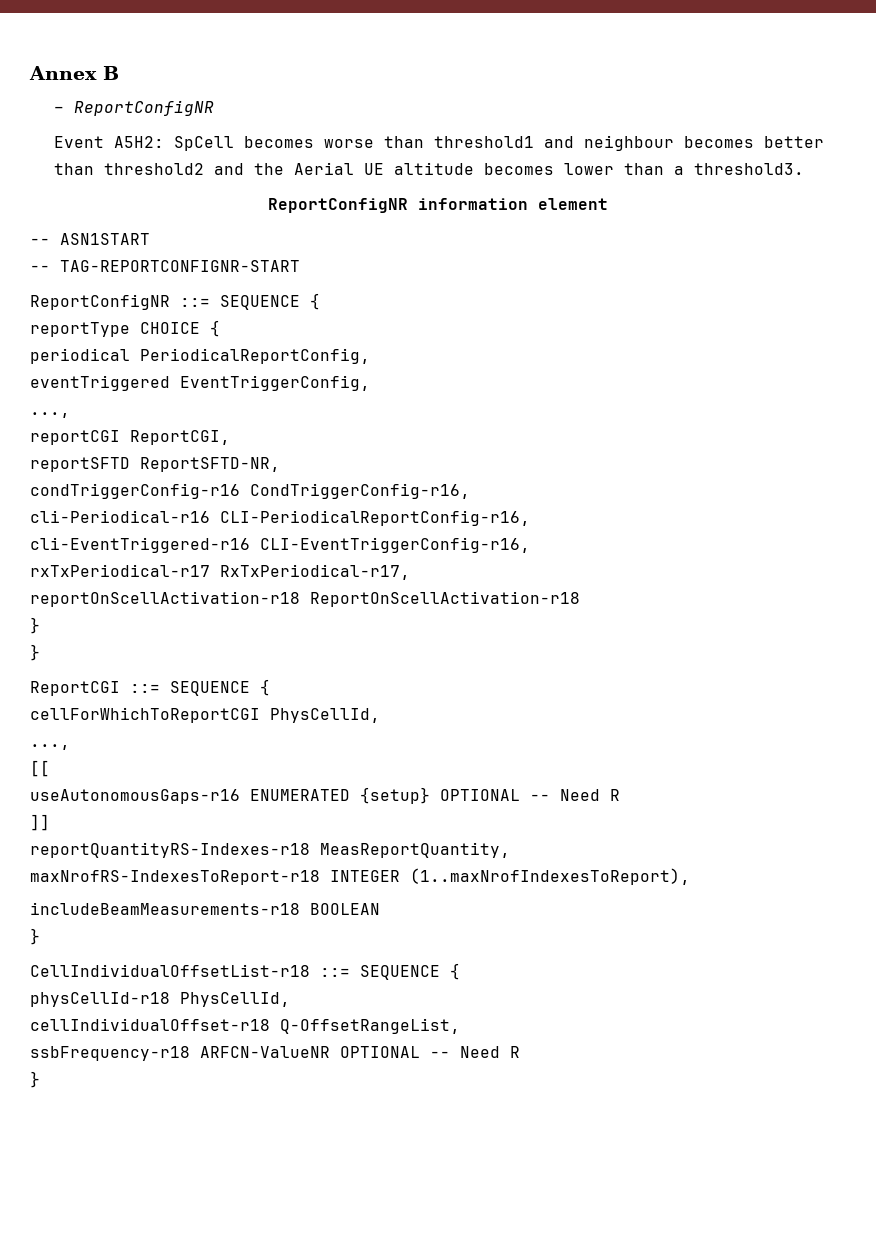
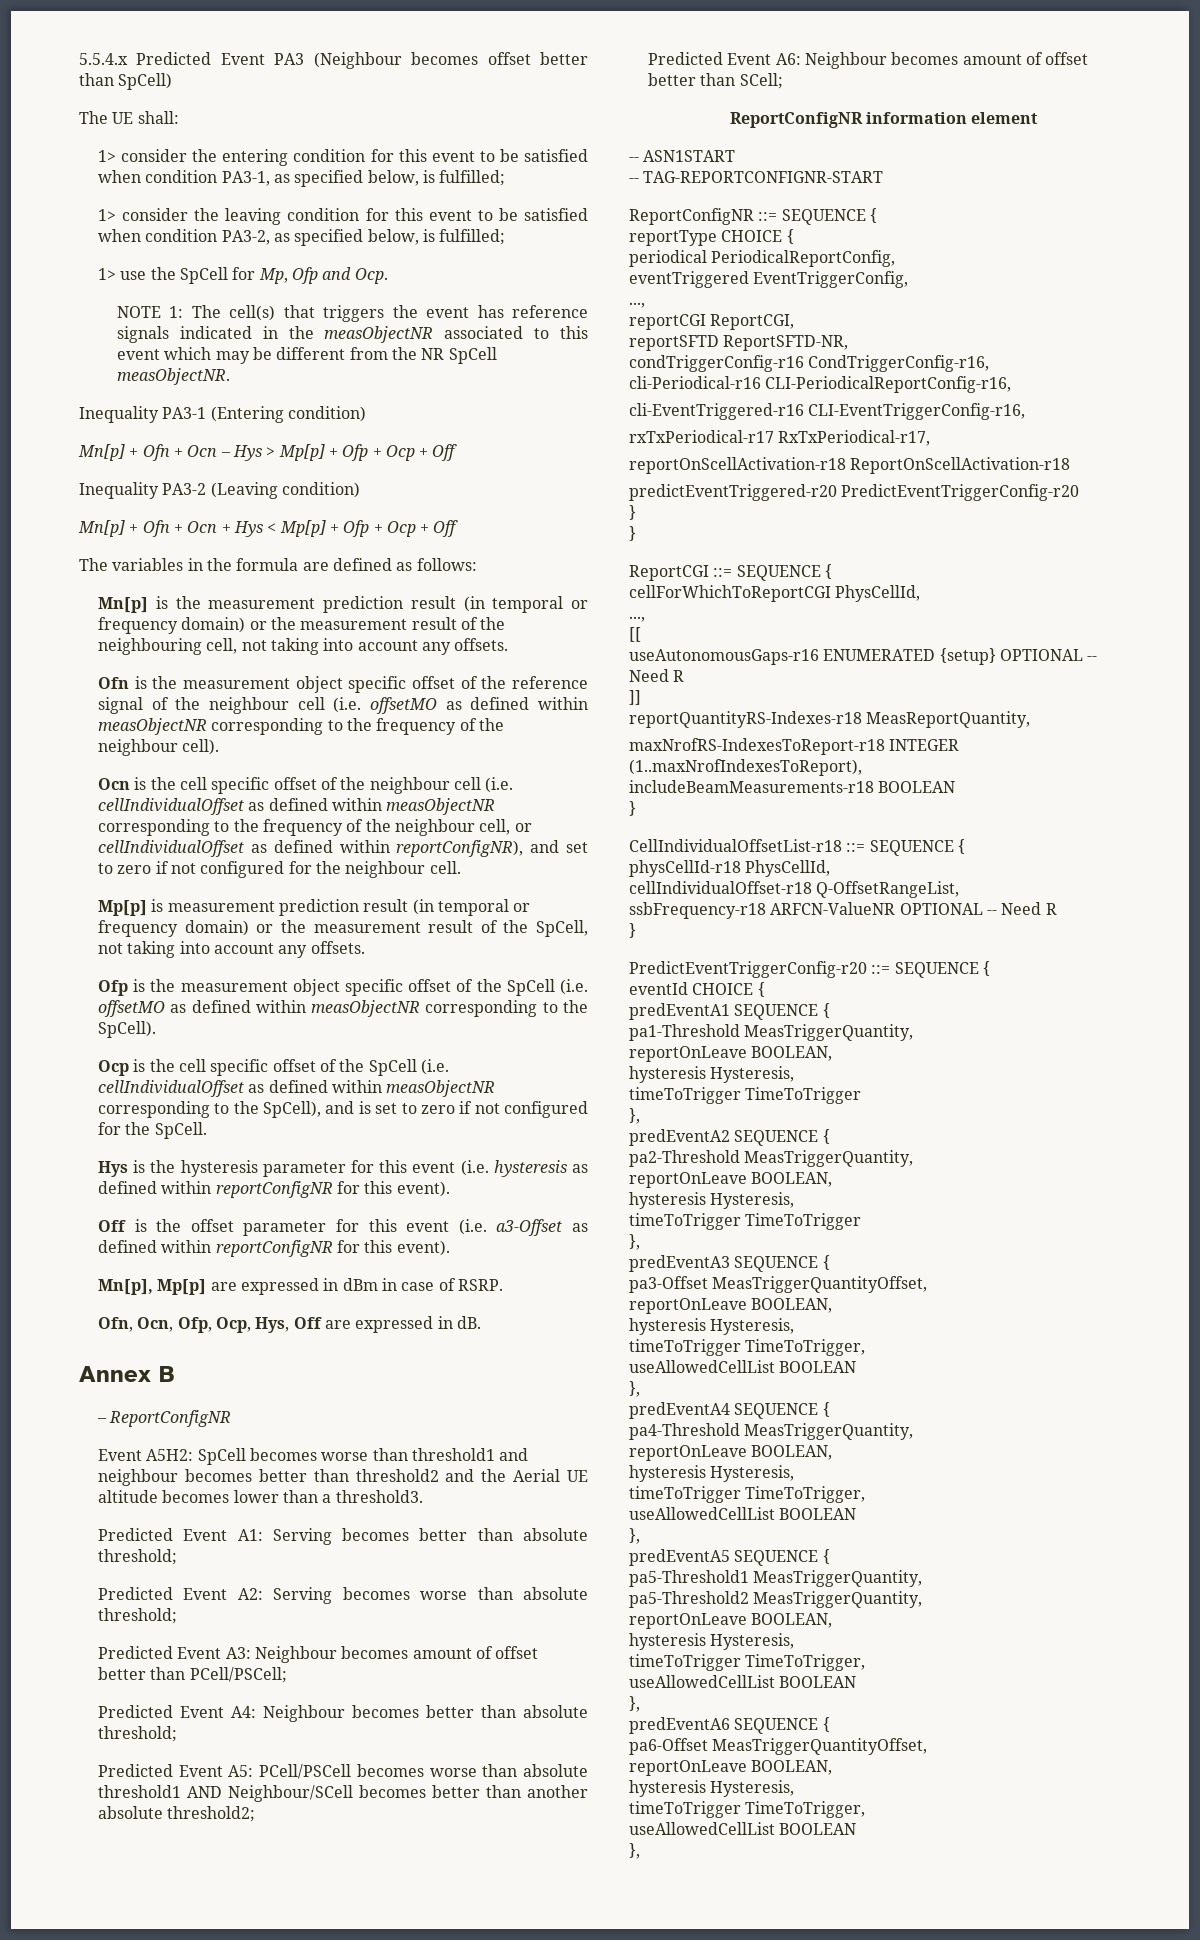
+ 5.5.4.x Predicted Event PA3 (Neighbour becomes offset better than SpCell)
+ The UE shall:
+ 1> consider the entering condition for this event to be satisfied when condition PA3-1, as specified below, is fulfilled;
+ 1> consider the leaving condition for this event to be satisfied when condition PA3-2, as specified below, is fulfilled;
+ 1> use the SpCell for Mp, Ofp and Ocp.
+ NOTE 1: The cell(s) that triggers the event has reference signals indicated in the measObjectNR associated to this event which may be different from the NR SpCell measObjectNR.
+ Inequality PA3-1 (Entering condition)
+ Mn[p] + Ofn + Ocn – Hys > Mp[p] + Ofp + Ocp + Off
+ Inequality PA3-2 (Leaving condition)
+ Mn[p] + Ofn + Ocn + Hys < Mp[p] + Ofp + Ocp + Off
+ The variables in the formula are defined as follows:
+ Mn[p] is the measurement prediction result (in temporal or frequency domain) or the measurement result of the neighbouring cell, not taking into account any offsets.
+ Ofn is the measurement object specific offset of the reference signal of the neighbour cell (i.e. offsetMO as defined within measObjectNR corresponding to the frequency of the neighbour cell).
+ Ocn is the cell specific offset of the neighbour cell (i.e. cellIndividualOffset as defined within measObjectNR corresponding to the frequency of the neighbour cell, or cellIndividualOffset as defined within reportConfigNR), and set to zero if not configured for the neighbour cell.
+ Mp[p] is measurement prediction result (in temporal or frequency domain) or the measurement result of the SpCell, not taking into account any offsets.
+ Ofp is the measurement object specific offset of the SpCell (i.e. offsetMO as defined within measObjectNR corresponding to the SpCell).
+ Ocp is the cell specific offset of the SpCell (i.e. cellIndividualOffset as defined within measObjectNR corresponding to the SpCell), and is set to zero if not configured for the SpCell.
+ Hys is the hysteresis parameter for this event (i.e. hysteresis as defined within reportConfigNR for this event).
+ Off is the offset parameter for this event (i.e. a3-Offset as defined within reportConfigNR for this event).
+ Mn[p], Mp[p] are expressed in dBm in case of RSRP.
+ Ofn, Ocn, Ofp, Ocp, Hys, Off are expressed in dB.
+ Predicted Event A1: Serving becomes better than absolute threshold;
+ Predicted Event A2: Serving becomes worse than absolute threshold;
+ Predicted Event A3: Neighbour becomes amount of offset better than PCell/PSCell;
+ Predicted Event A4: Neighbour becomes better than absolute threshold;
+ Predicted Event A5: PCell/PSCell becomes worse than absolute threshold1 AND Neighbour/SCell becomes better than another absolute threshold2;
+ Predicted Event A6: Neighbour becomes amount of offset better than SCell;
+ predictEventTriggered-r20 PredictEventTriggerConfig-r20
+ PredictEventTriggerConfig-r20 ::= SEQUENCE {
+ eventId CHOICE {
+ predEventA1 SEQUENCE {
+ pa1-Threshold MeasTriggerQuantity,
+ reportOnLeave BOOLEAN,
+ hysteresis Hysteresis,
+ timeToTrigger TimeToTrigger
+ },
+ predEventA2 SEQUENCE {
+ pa2-Threshold MeasTriggerQuantity,
+ reportOnLeave BOOLEAN,
+ hysteresis Hysteresis,
+ timeToTrigger TimeToTrigger
+ },
+ predEventA3 SEQUENCE {
+ pa3-Offset MeasTriggerQuantityOffset,
+ reportOnLeave BOOLEAN,
+ hysteresis Hysteresis,
+ timeToTrigger TimeToTrigger,
+ useAllowedCellList BOOLEAN
+ },
+ predEventA4 SEQUENCE {
+ pa4-Threshold MeasTriggerQuantity,
+ reportOnLeave BOOLEAN,
+ hysteresis Hysteresis,
+ timeToTrigger TimeToTrigger,
+ useAllowedCellList BOOLEAN
+ },
+ predEventA5 SEQUENCE {
+ pa5-Threshold1 MeasTriggerQuantity,
+ pa5-Threshold2 MeasTriggerQuantity,
+ reportOnLeave BOOLEAN,
+ hysteresis Hysteresis,
+ timeToTrigger TimeToTrigger,
+ useAllowedCellList BOOLEAN
+ },
+ predEventA6 SEQUENCE {
+ pa6-Offset MeasTriggerQuantityOffset,
+ reportOnLeave BOOLEAN,
+ hysteresis Hysteresis,
+ timeToTrigger TimeToTrigger,
+ useAllowedCellList BOOLEAN
+ },

